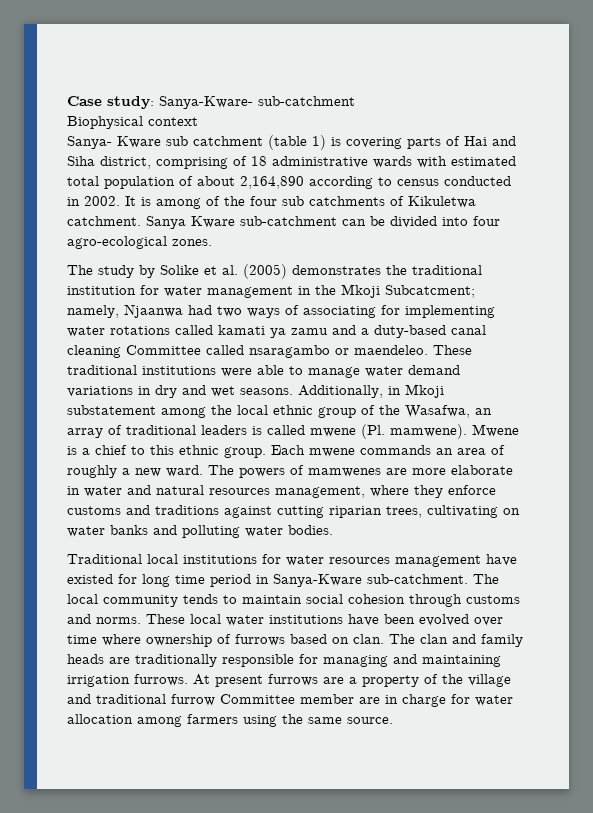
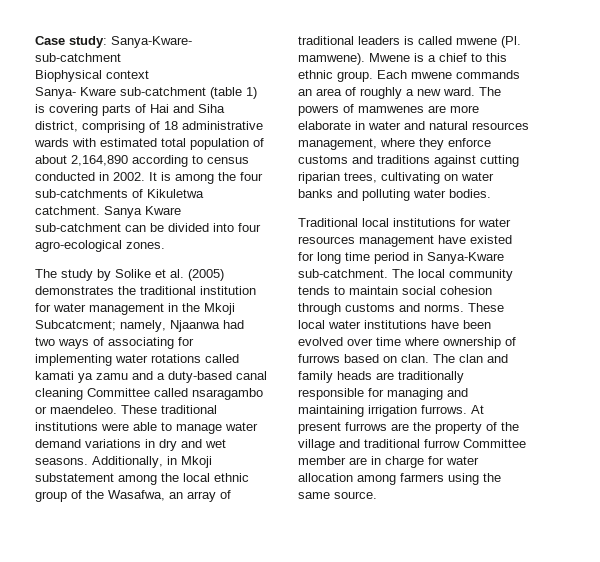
- Sanya- Kware sub catchment (table 1) is covering parts of Hai and Siha district, comprising of 18 administrative wards with estimated total population of about 2,164,890 according to census conducted in 2002.
+ Sanya- Kware sub-catchment (table 1) is covering parts of Hai and Siha district, comprising of 18 administrative wards with estimated total population of about 2,164,890 according to census conducted in 2002.
- It is among of the four sub catchments of Kikuletwa catchment.
+ It is among the four sub-catchments of Kikuletwa catchment.
- At present furrows are a property of the village and traditional furrow Committee member are in charge for water allocation among farmers using the same source.
+ At present furrows are the property of the village and traditional furrow Committee member are in charge for water allocation among farmers using the same source.

